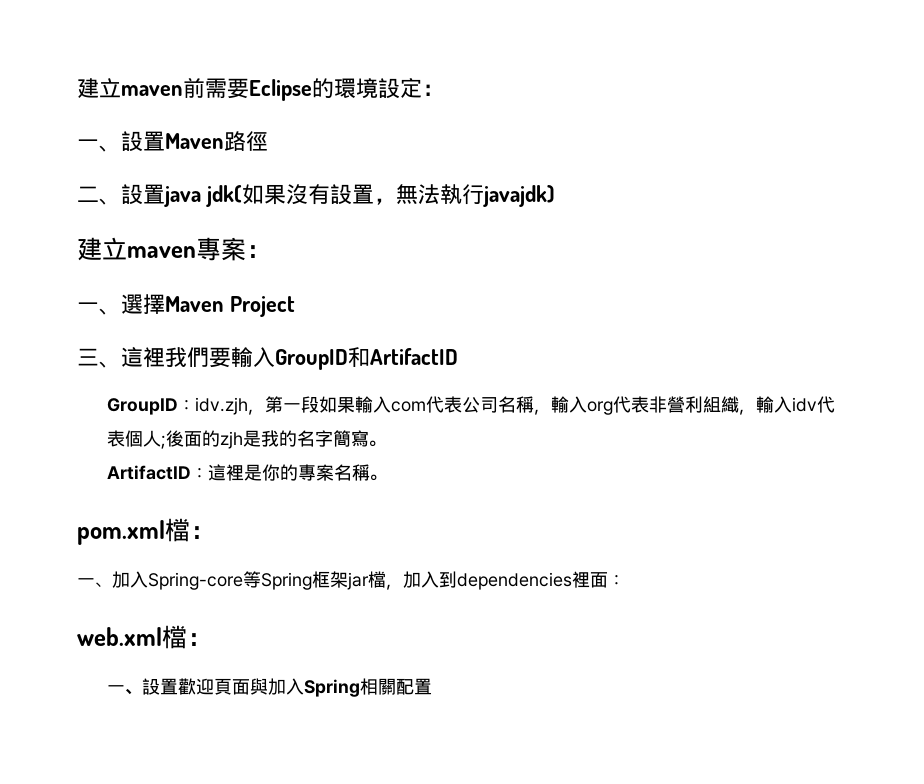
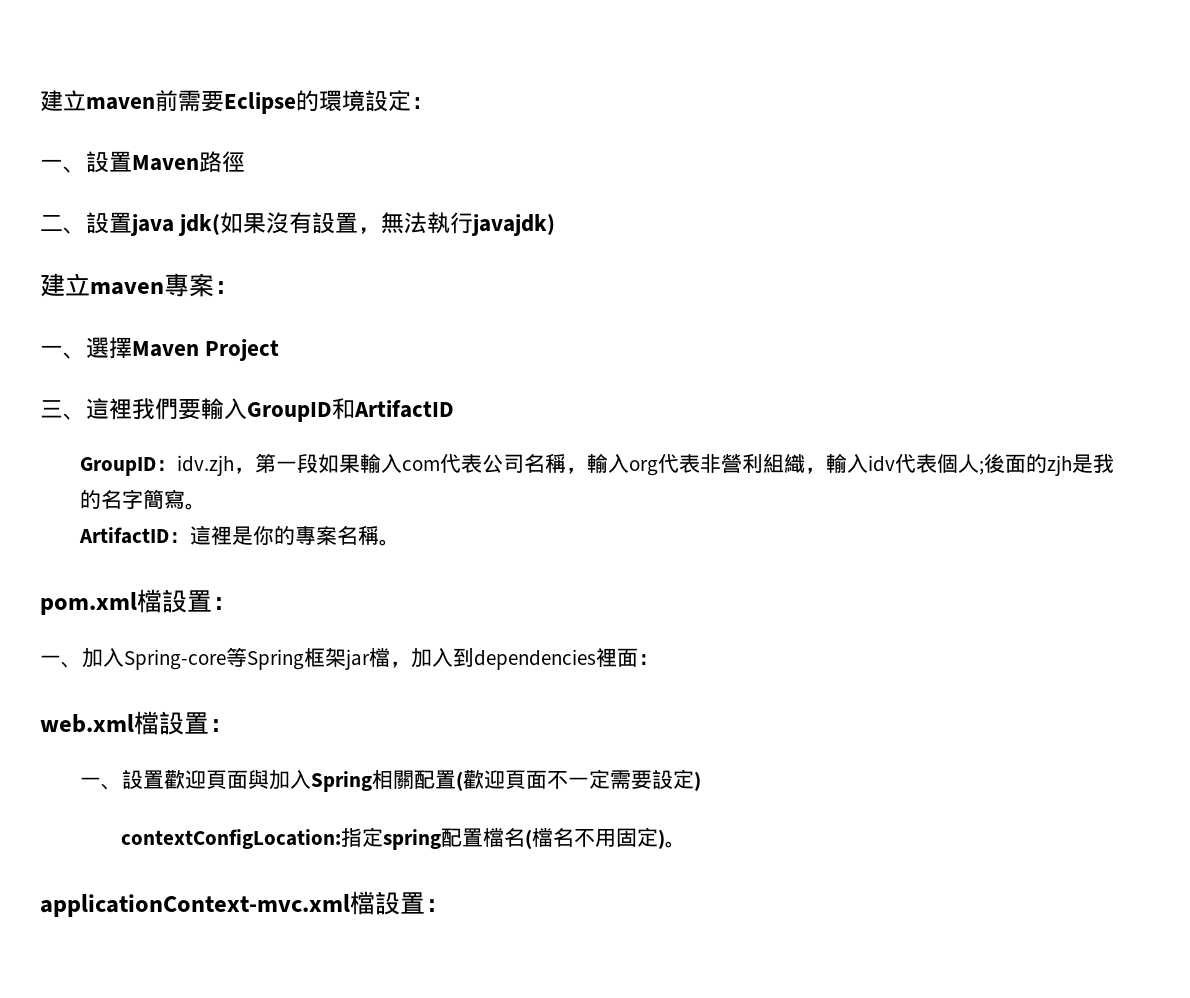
- pom.xml檔：
+ pom.xml檔設置：
- web.xml檔：
+ web.xml檔設置：
- 一、設置歡迎頁面與加入Spring相關配置
+ 一、設置歡迎頁面與加入Spring相關配置(歡迎頁面不一定需要設定)
+ contextConfigLocation:指定spring配置檔名(檔名不用固定)。
+ applicationContext-mvc.xml檔設置：

